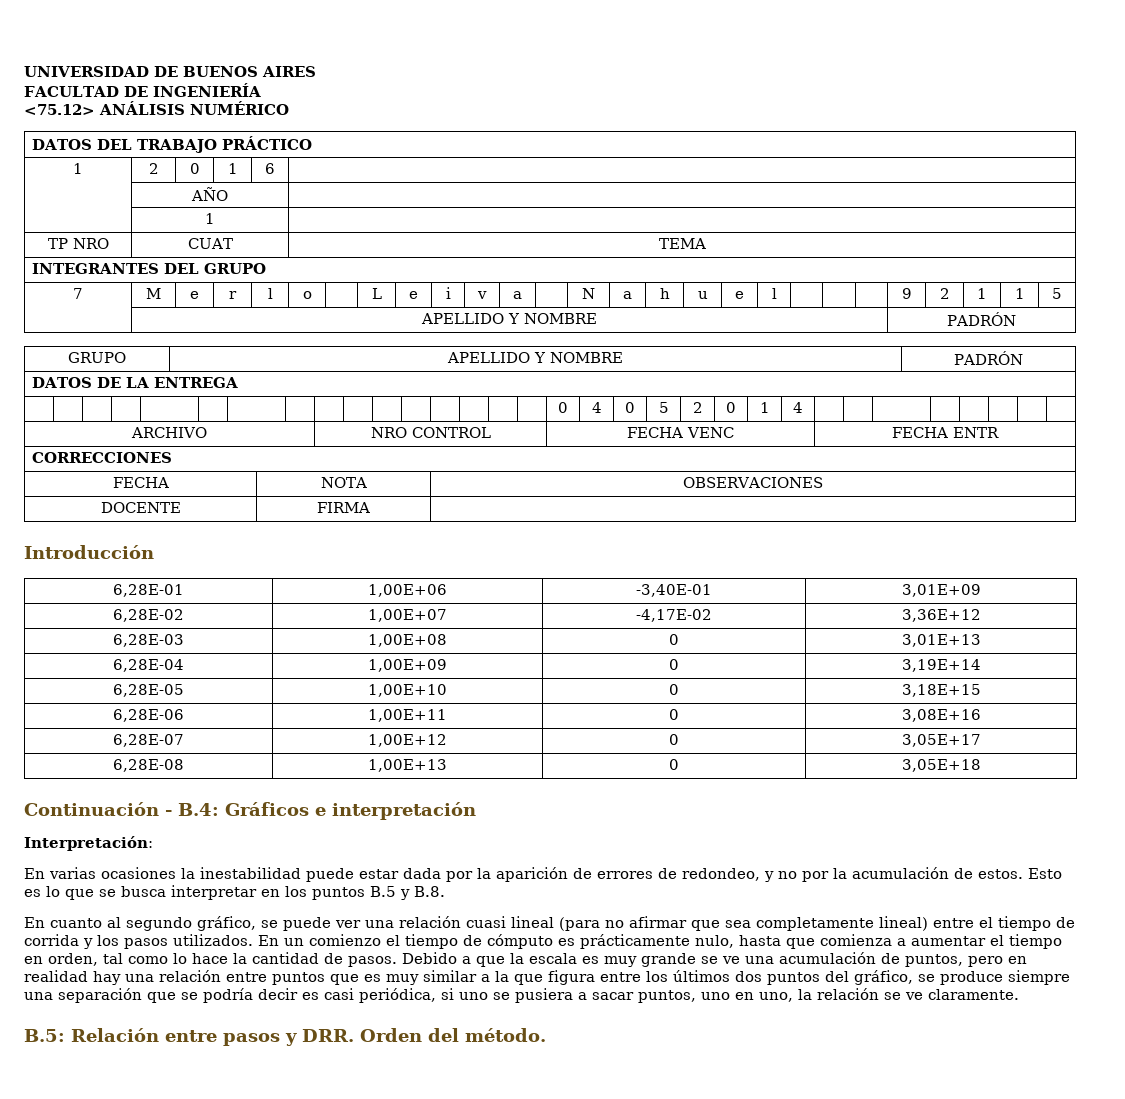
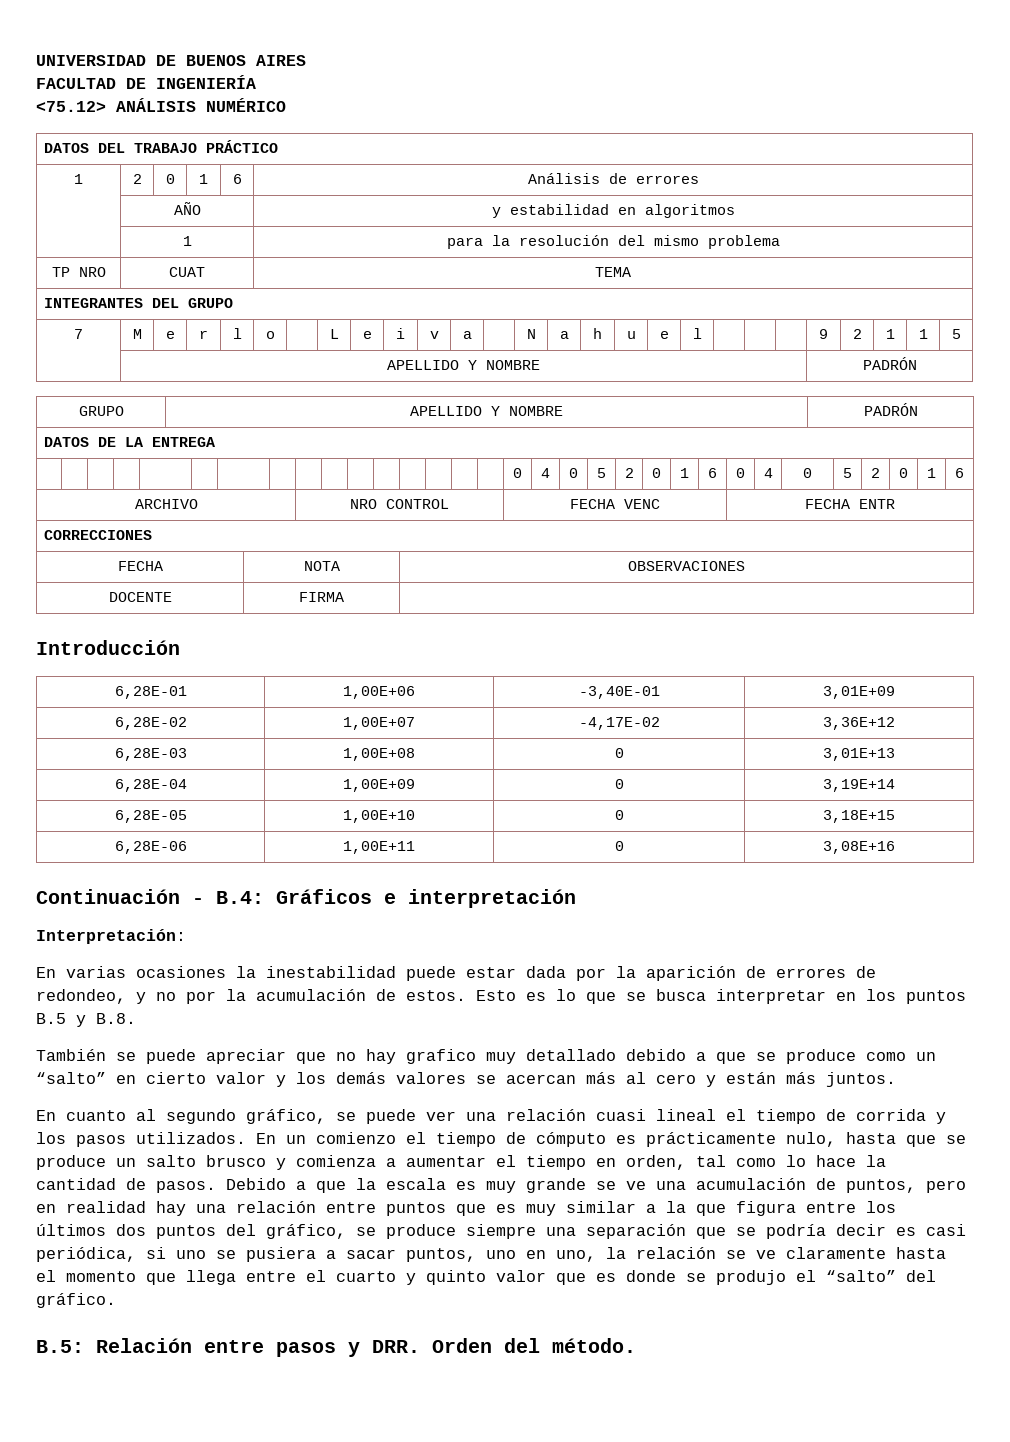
- 1 | 2 | 0 | 1 | 6 |
- | AÑO |
- | 1 |
+ 1 | 2 | 0 | 1 | 6 | Análisis de errores
+ | AÑO | y estabilidad en algoritmos
+ | 1 | para la resolución del mismo problema
- | | | | | | | | | | | | | | | | 0 | 4 | 0 | 5 | 2 | 0 | 1 | 4 | | | | | | | |
+ | | | | | | | | | | | | | | | | 0 | 4 | 0 | 5 | 2 | 0 | 1 | 6 | 0 | 4 | 0 | 5 | 2 | 0 | 1 | 6
- 6,28E-07 | 1,00E+12 | 0 | 3,05E+17
- 6,28E-08 | 1,00E+13 | 0 | 3,05E+18
+ También se puede apreciar que no hay grafico muy detallado debido a que se produce como un “salto” en cierto valor y los demás valores se acercan más al cero y están más juntos.
- En cuanto al segundo gráfico, se puede ver una relación cuasi lineal (para no afirmar que sea completamente lineal) entre el tiempo de corrida y los pasos utilizados.
+ En cuanto al segundo gráfico, se puede ver una relación cuasi lineal el tiempo de corrida y los pasos utilizados.
- En un comienzo el tiempo de cómputo es prácticamente nulo, hasta que comienza a aumentar el tiempo en orden, tal como lo hace la cantidad de pasos.
+ En un comienzo el tiempo de cómputo es prácticamente nulo, hasta que se produce un salto brusco y comienza a aumentar el tiempo en orden, tal como lo hace la cantidad de pasos.
- Debido a que la escala es muy grande se ve una acumulación de puntos, pero en realidad hay una relación entre puntos que es muy similar a la que figura entre los últimos dos puntos del gráfico, se produce siempre una separación que se podría decir es casi periódica, si uno se pusiera a sacar puntos, uno en uno, la relación se ve claramente.
+ Debido a que la escala es muy grande se ve una acumulación de puntos, pero en realidad hay una relación entre puntos que es muy similar a la que figura entre los últimos dos puntos del gráfico, se produce siempre una separación que se podría decir es casi periódica, si uno se pusiera a sacar puntos, uno en uno, la relación se ve claramente hasta el momento que llega entre el cuarto y quinto valor que es donde se produjo el “salto” del gráfico.

